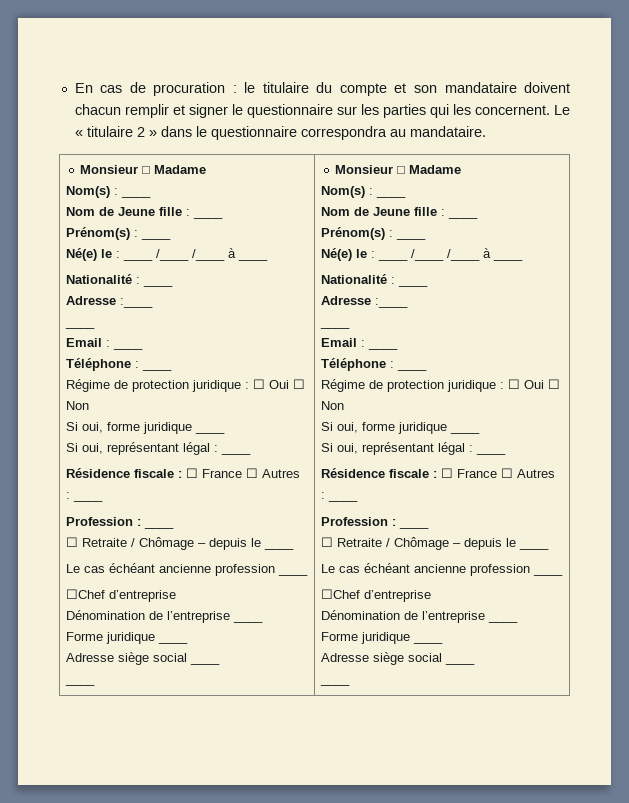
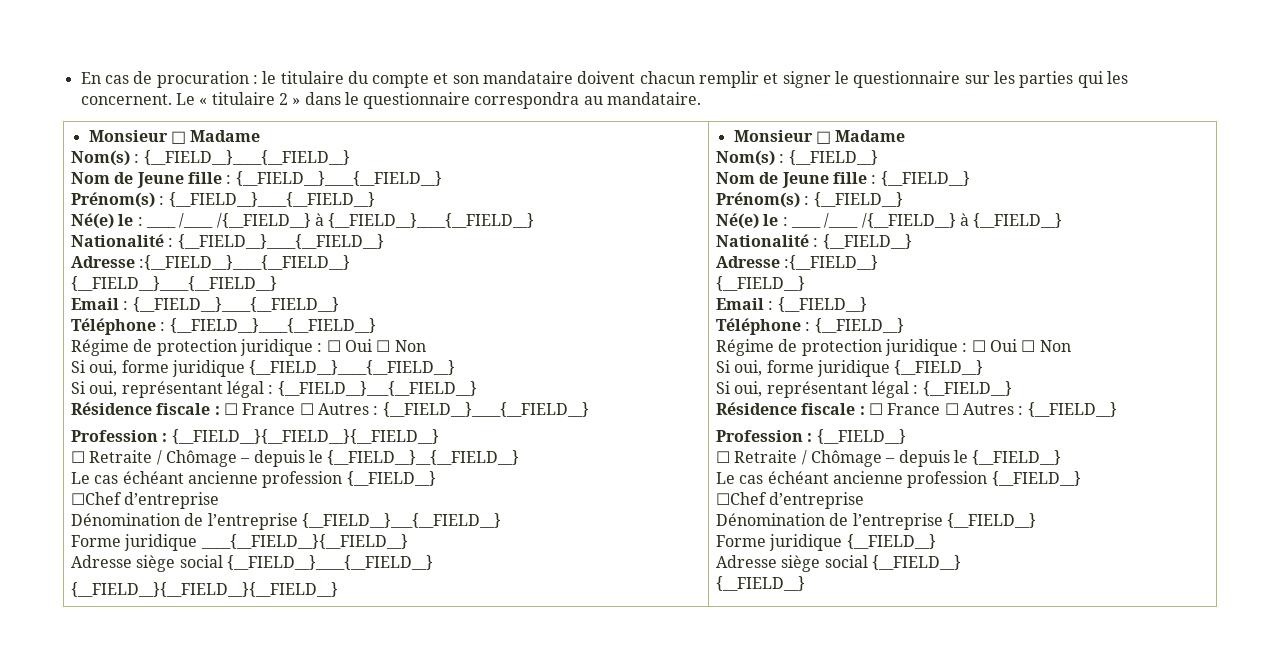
  Le « titulaire 2 » dans le questionnaire correspondra au mandataire.
  Monsieur □ Madame
- Nom(s) : ____
- Nom de Jeune fille : ____
- Prénom(s) : ____
- Né(e) le : ____ /____ /____ à ____
- Nationalité : ____
- Adresse :____
- ____
- Email : ____
- Téléphone : ____
+ Nom(s) : {__FIELD__}____{__FIELD__}
+ Nom de Jeune fille : {__FIELD__}____{__FIELD__}
+ Prénom(s) : {__FIELD__}____{__FIELD__}
+ Né(e) le : ____ /____ /{__FIELD__} à {__FIELD__}____{__FIELD__}
+ Nationalité : {__FIELD__}____{__FIELD__}
+ Adresse :{__FIELD__}____{__FIELD__}
+ {__FIELD__}____{__FIELD__}
+ Email : {__FIELD__}____{__FIELD__}
+ Téléphone : {__FIELD__}____{__FIELD__}
  Régime de protection juridique : ☐ Oui ☐ Non
- Si oui, forme juridique ____
- Si oui, représentant légal : ____
- Résidence fiscale : ☐ France ☐ Autres : ____
- Profession : ____
- ☐ Retraite / Chômage – depuis le ____
- Le cas échéant ancienne profession ____
+ Si oui, forme juridique {__FIELD__}____{__FIELD__}
+ Si oui, représentant légal : {__FIELD__}___{__FIELD__}
+ Résidence fiscale : ☐ France ☐ Autres : {__FIELD__}____{__FIELD__}
+ Profession : {__FIELD__}{__FIELD__}{__FIELD__}
+ ☐ Retraite / Chômage – depuis le {__FIELD__}__{__FIELD__}
+ Le cas échéant ancienne profession {__FIELD__}
  ☐Chef d’entreprise
- Dénomination de l’entreprise ____
- Forme juridique ____
- Adresse siège social ____
- ____ | Monsieur □ Madame
- Nom(s) : ____
- Nom de Jeune fille : ____
- Prénom(s) : ____
- Né(e) le : ____ /____ /____ à ____
- Nationalité : ____
- Adresse :____
- ____
- Email : ____
- Téléphone : ____
+ Dénomination de l’entreprise {__FIELD__}___{__FIELD__}
+ Forme juridique ____{__FIELD__}{__FIELD__}
+ Adresse siège social {__FIELD__}____{__FIELD__}
+ {__FIELD__}{__FIELD__}{__FIELD__} | Monsieur □ Madame
+ Nom(s) : {__FIELD__}
+ Nom de Jeune fille : {__FIELD__}
+ Prénom(s) : {__FIELD__}
+ Né(e) le : ____ /____ /{__FIELD__} à {__FIELD__}
+ Nationalité : {__FIELD__}
+ Adresse :{__FIELD__}
+ {__FIELD__}
+ Email : {__FIELD__}
+ Téléphone : {__FIELD__}
  Régime de protection juridique : ☐ Oui ☐ Non
- Si oui, forme juridique ____
- Si oui, représentant légal : ____
- Résidence fiscale : ☐ France ☐ Autres : ____
- Profession : ____
- ☐ Retraite / Chômage – depuis le ____
- Le cas échéant ancienne profession ____
+ Si oui, forme juridique {__FIELD__}
+ Si oui, représentant légal : {__FIELD__}
+ Résidence fiscale : ☐ France ☐ Autres : {__FIELD__}
+ Profession : {__FIELD__}
+ ☐ Retraite / Chômage – depuis le {__FIELD__}
+ Le cas échéant ancienne profession {__FIELD__}
  ☐Chef d’entreprise
- Dénomination de l’entreprise ____
- Forme juridique ____
- Adresse siège social ____
- ____
+ Dénomination de l’entreprise {__FIELD__}
+ Forme juridique {__FIELD__}
+ Adresse siège social {__FIELD__}
+ {__FIELD__}

